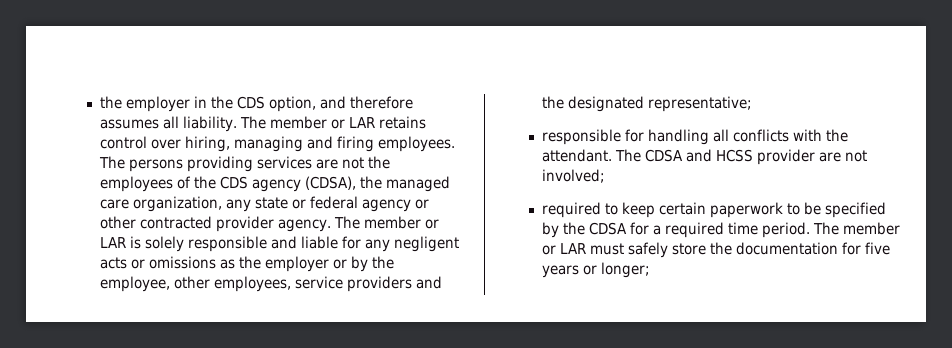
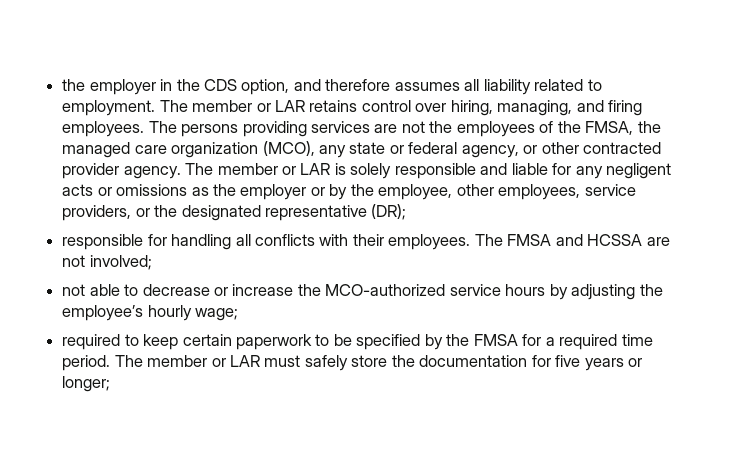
- the employer in the CDS option, and therefore assumes all liability.
+ the employer in the CDS option, and therefore assumes all liability related to employment.
- The member or LAR retains control over hiring, managing and firing employees.
+ The member or LAR retains control over hiring, managing, and firing employees.
- The persons providing services are not the employees of the CDS agency (CDSA), the managed care organization, any state or federal agency or other contracted provider agency.
+ The persons providing services are not the employees of the FMSA, the managed care organization (MCO), any state or federal agency, or other contracted provider agency.
- The member or LAR is solely responsible and liable for any negligent acts or omissions as the employer or by the employee, other employees, service providers and the designated representative;
+ The member or LAR is solely responsible and liable for any negligent acts or omissions as the employer or by the employee, other employees, service providers, or the designated representative (DR);
- responsible for handling all conflicts with the attendant. The CDSA and HCSS provider are not involved;
+ responsible for handling all conflicts with their employees. The FMSA and HCSSA are not involved;
+ not able to decrease or increase the MCO-authorized service hours by adjusting the employee’s hourly wage;
- required to keep certain paperwork to be specified by the CDSA for a required time period.
+ required to keep certain paperwork to be specified by the FMSA for a required time period.

